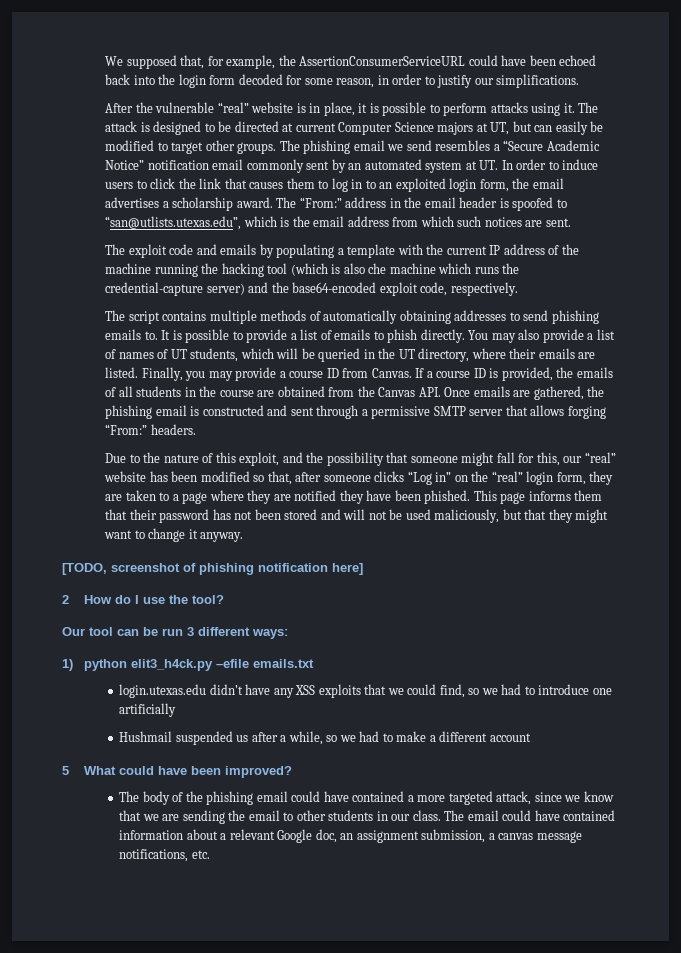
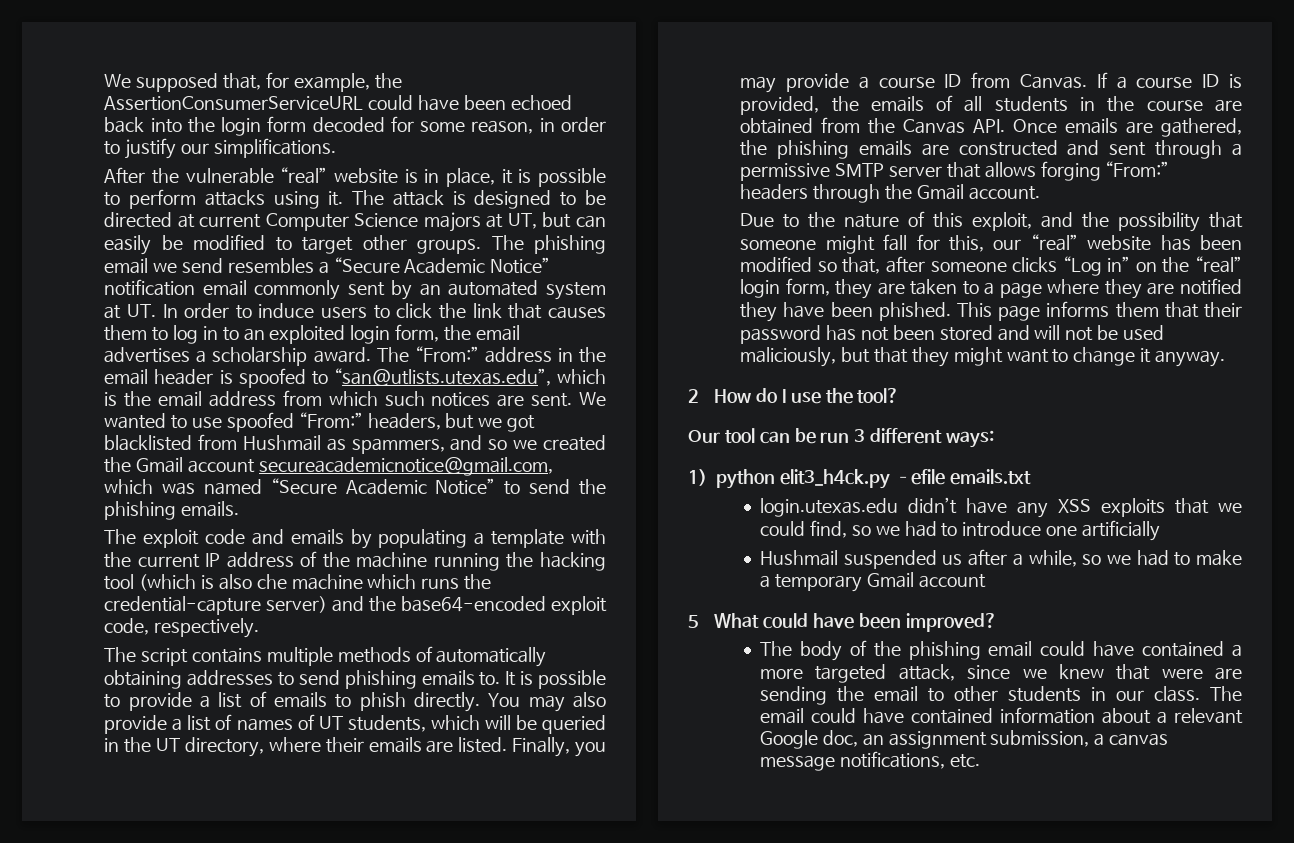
+ We wanted to use spoofed “From:” headers, but we got blacklisted from Hushmail as spammers, and so we created the Gmail account secureacademicnotice@gmail.com, which was named “Secure Academic Notice” to send the phishing emails.
- If a course ID is provided, the emails of all students in the course are obtained from the Canvas API. Once emails are gathered, the phishing email is constructed and sent through a permissive SMTP server that allows forging “From:” headers.
+ If a course ID is provided, the emails of all students in the course are obtained from the Canvas API. Once emails are gathered, the phishing emails are constructed and sent through a permissive SMTP server that allows forging “From:” headers through the Gmail account.
- [TODO, screenshot of phishing notification here]
- Hushmail suspended us after a while, so we had to make a different account
+ Hushmail suspended us after a while, so we had to make a temporary Gmail account
- The body of the phishing email could have contained a more targeted attack, since we know that we are sending the email to other students in our class.
+ The body of the phishing email could have contained a more targeted attack, since we knew that were are sending the email to other students in our class.

